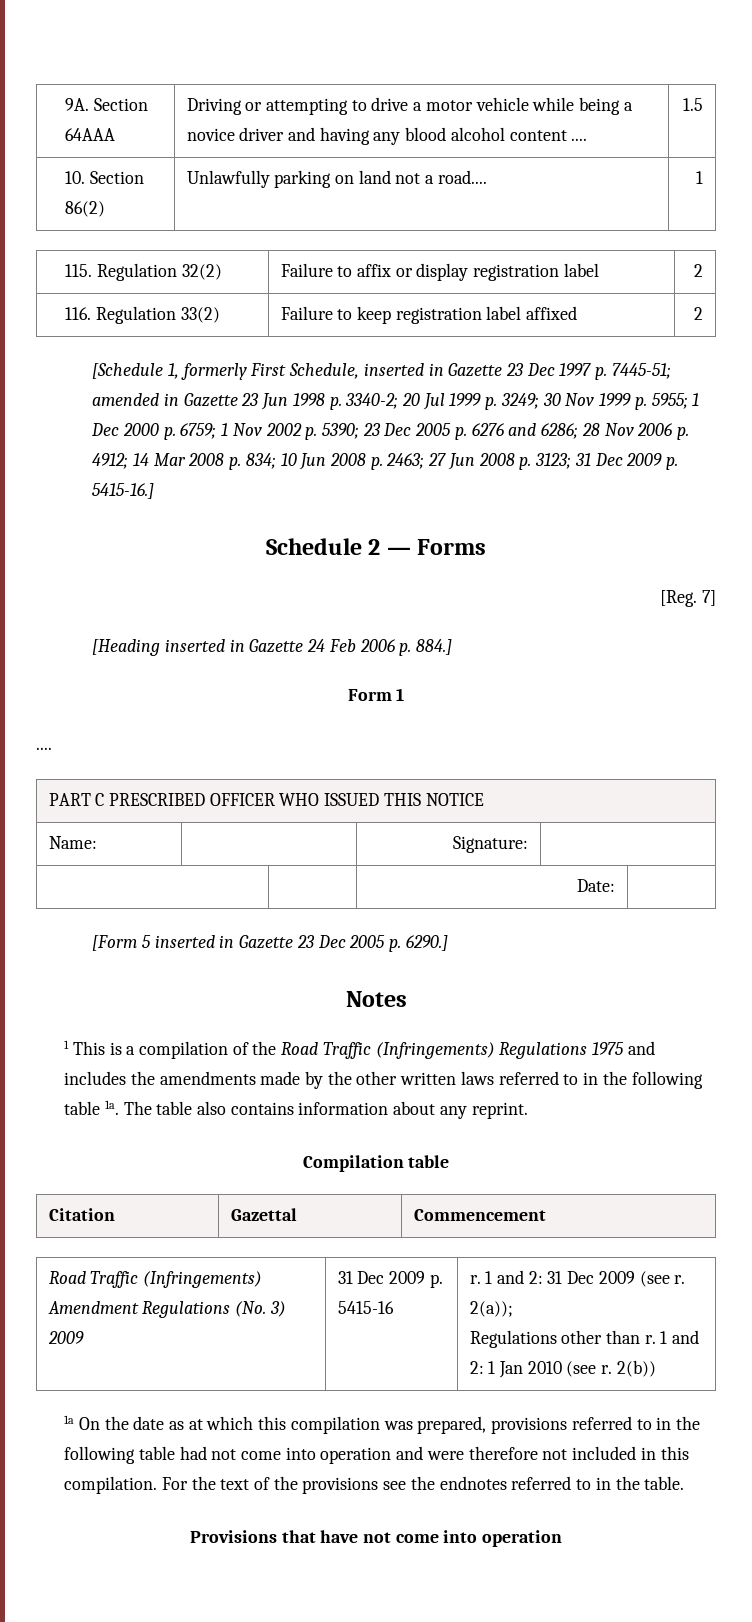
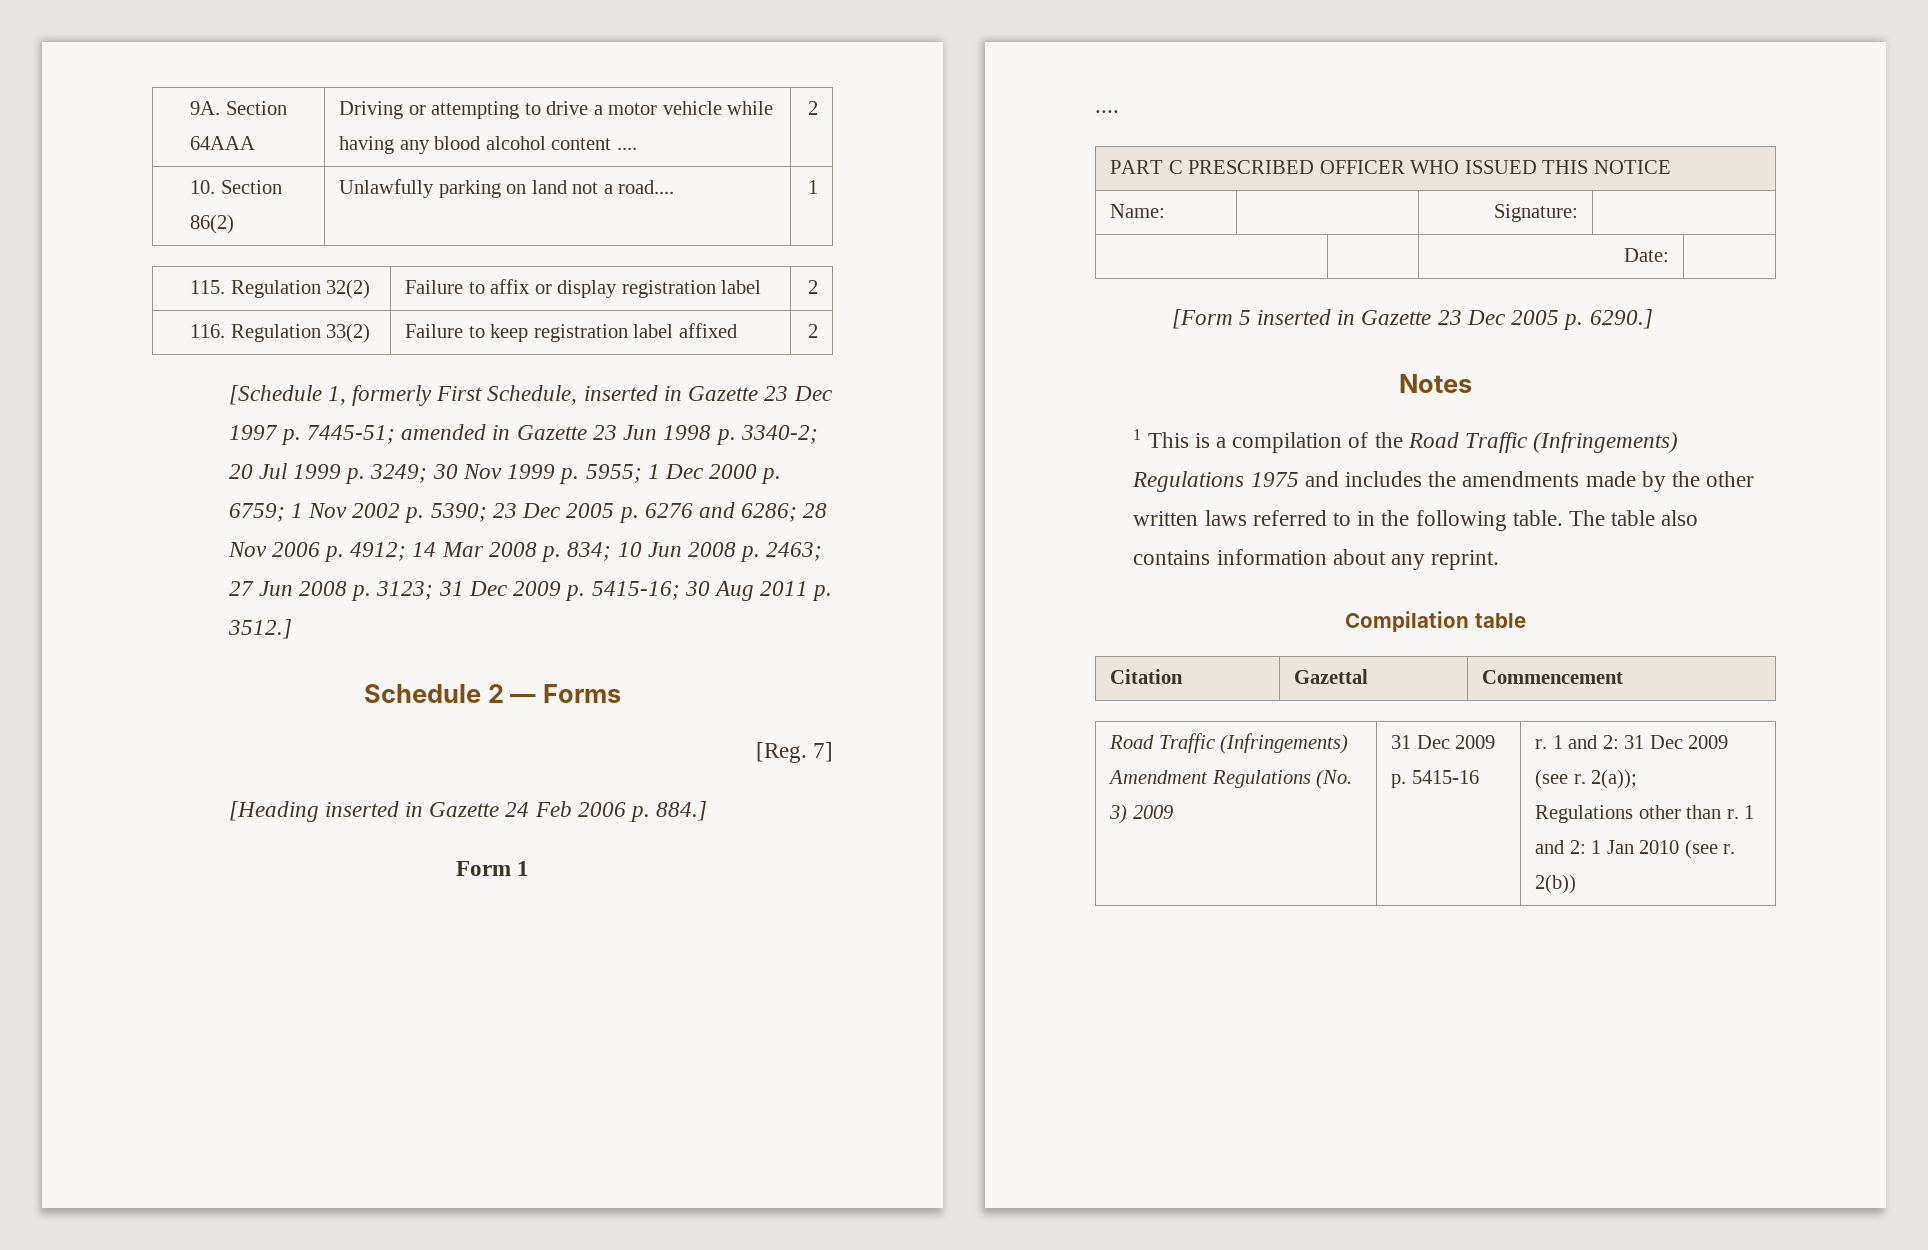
- 9A. Section 64AAA | Driving or attempting to drive a motor vehicle while being a novice driver and having any blood alcohol content .... | 1.5
+ 9A. Section 64AAA | Driving or attempting to drive a motor vehicle while having any blood alcohol content .... | 2
- 31 Dec 2009 p. 5415-16.]
+ 31 Dec 2009 p. 5415-16; 30 Aug 2011 p. 3512.]
- 1 This is a compilation of the Road Traffic (Infringements) Regulations 1975 and includes the amendments made by the other written laws referred to in the following table 1a.
+ 1 This is a compilation of the Road Traffic (Infringements) Regulations 1975 and includes the amendments made by the other written laws referred to in the following table.
- 1a On the date as at which this compilation was prepared, provisions referred to in the following table had not come into operation and were therefore not included in this compilation. For the text of the provisions see the endnotes referred to in the table.
- Provisions that have not come into operation

